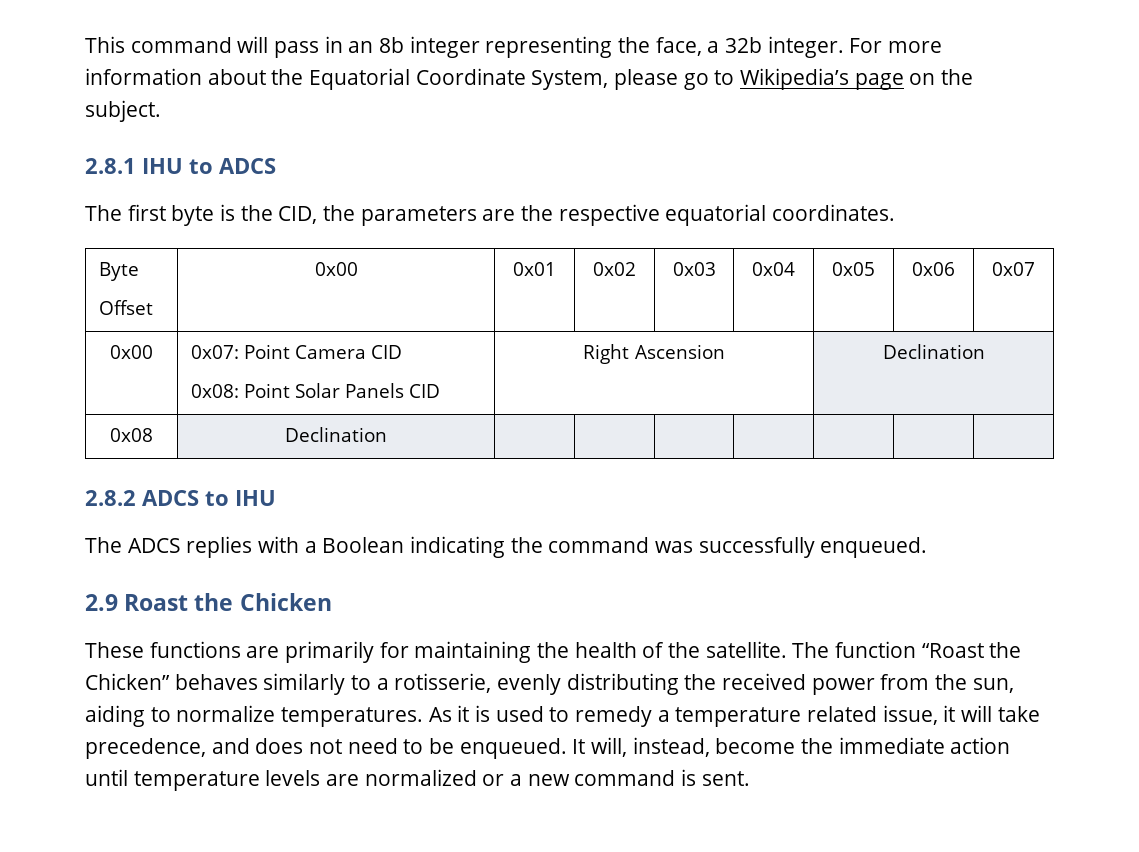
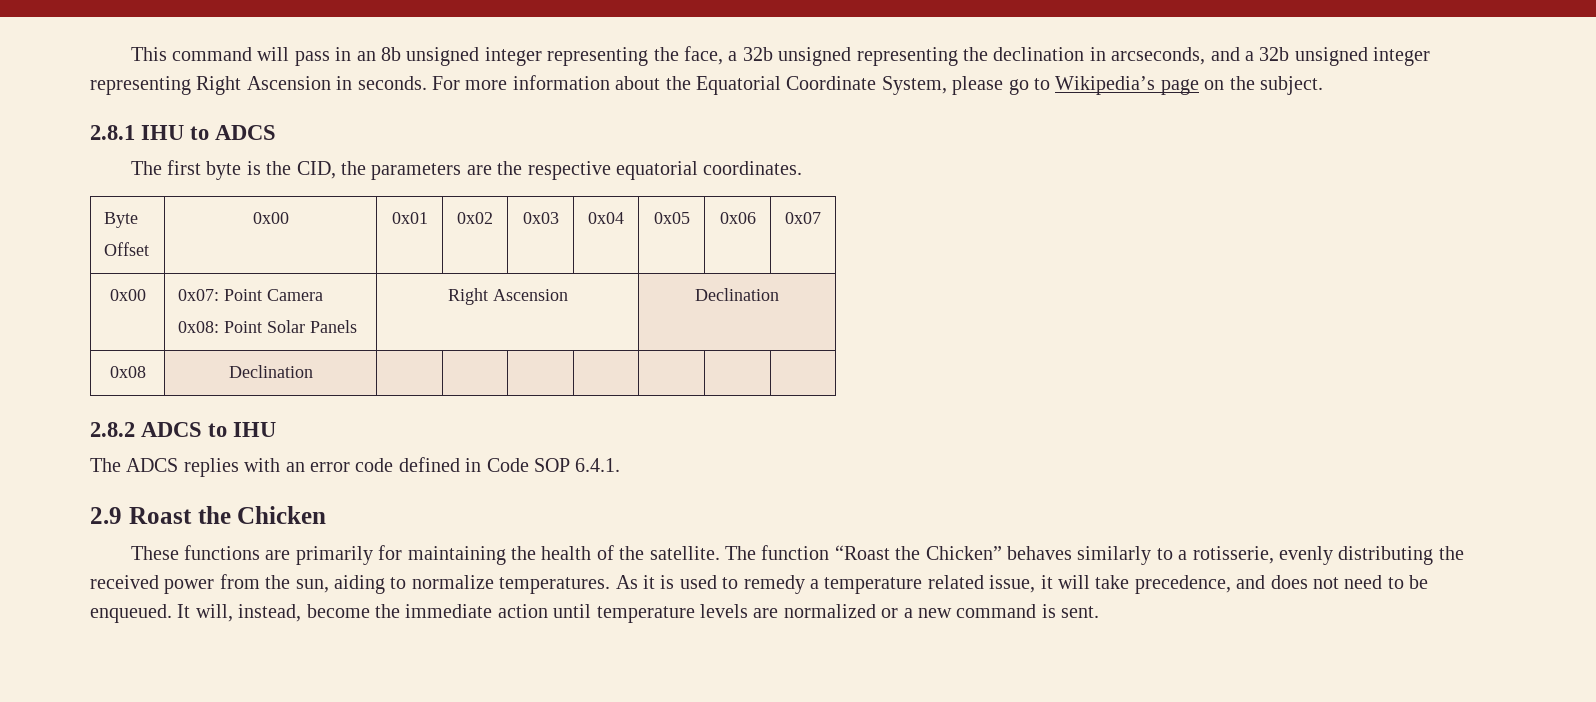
- This command will pass in an 8b integer representing the face, a 32b integer.
+ This command will pass in an 8b unsigned integer representing the face, a 32b unsigned representing the declination in arcseconds, and a 32b unsigned integer representing Right Ascension in seconds.
- 0x00 | 0x07: Point Camera CID
- 0x08: Point Solar Panels CID | Right Ascension | Declination
+ 0x00 | 0x07: Point Camera
+ 0x08: Point Solar Panels | Right Ascension | Declination
- The ADCS replies with a Boolean indicating the command was successfully enqueued.
+ The ADCS replies with an error code defined in Code SOP 6.4.1.

